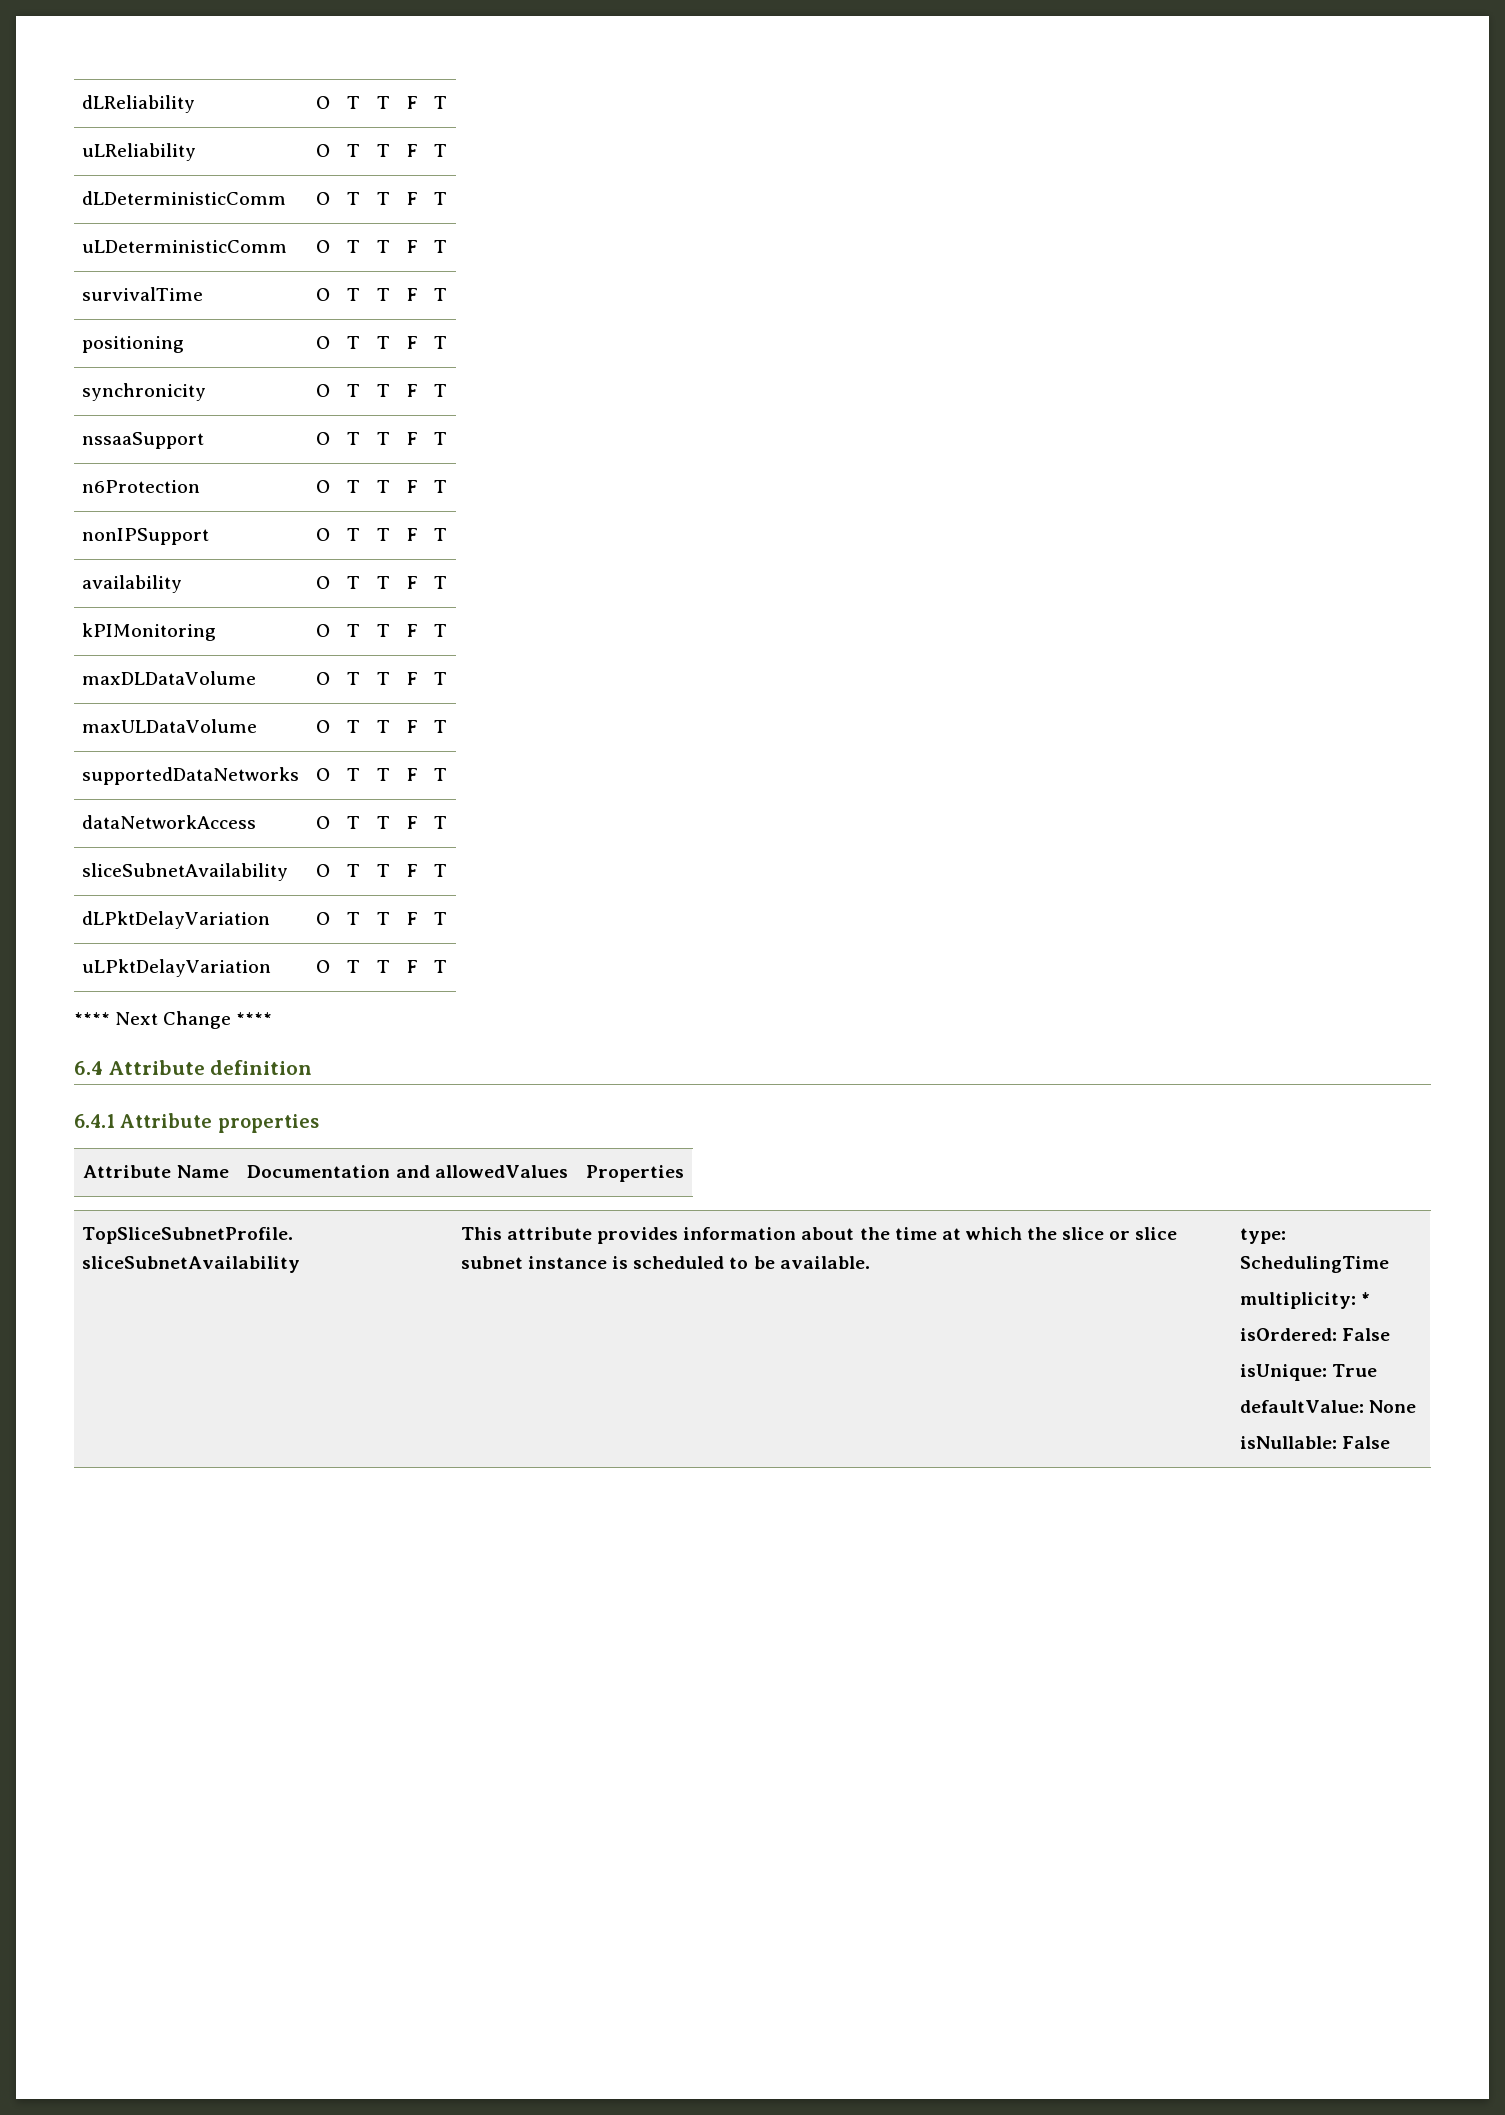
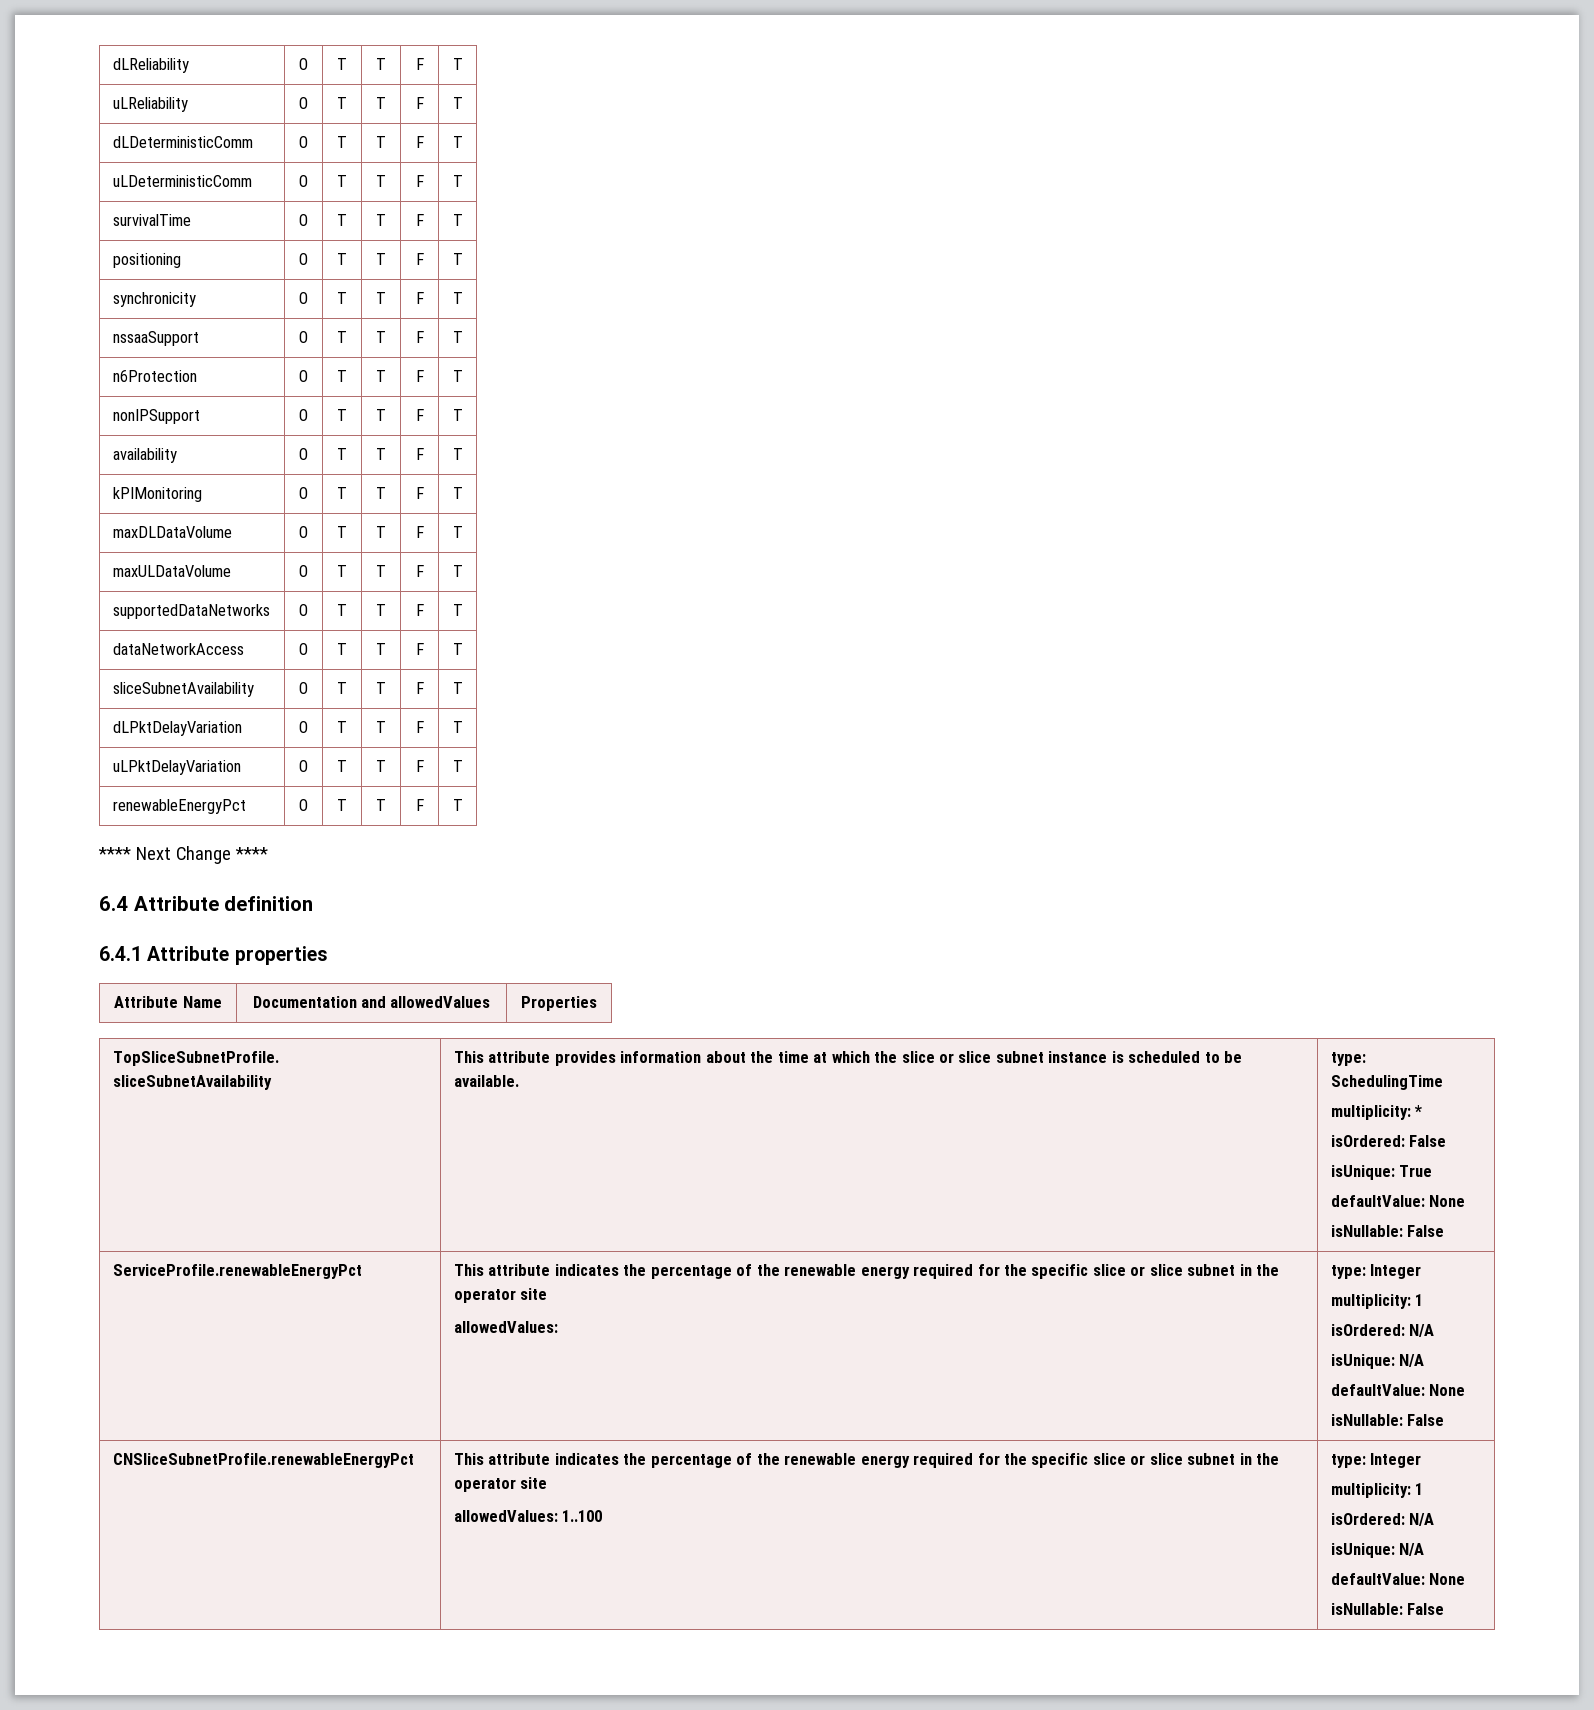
+ renewableEnergyPct | O | T | T | F | T
+ ServiceProfile.renewableEnergyPct | This attribute indicates the percentage of the renewable energy required for the specific slice or slice subnet in the operator site
+ allowedValues: | type: Integer
+ multiplicity: 1
+ isOrdered: N/A
+ isUnique: N/A
+ defaultValue: None
+ isNullable: False
+ CNSliceSubnetProfile.renewableEnergyPct | This attribute indicates the percentage of the renewable energy required for the specific slice or slice subnet in the operator site
+ allowedValues: 1..100 | type: Integer
+ multiplicity: 1
+ isOrdered: N/A
+ isUnique: N/A
+ defaultValue: None
+ isNullable: False

